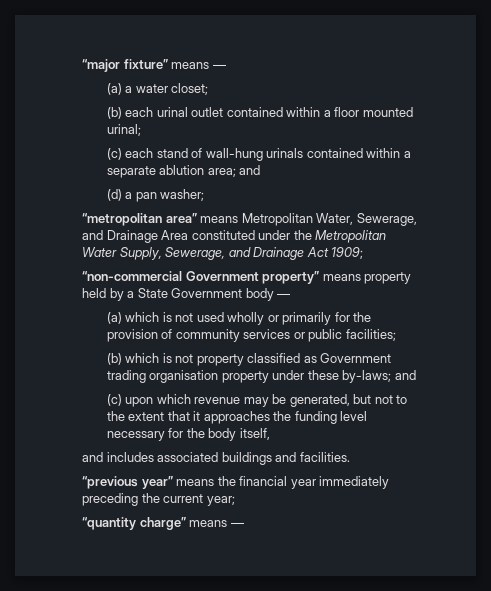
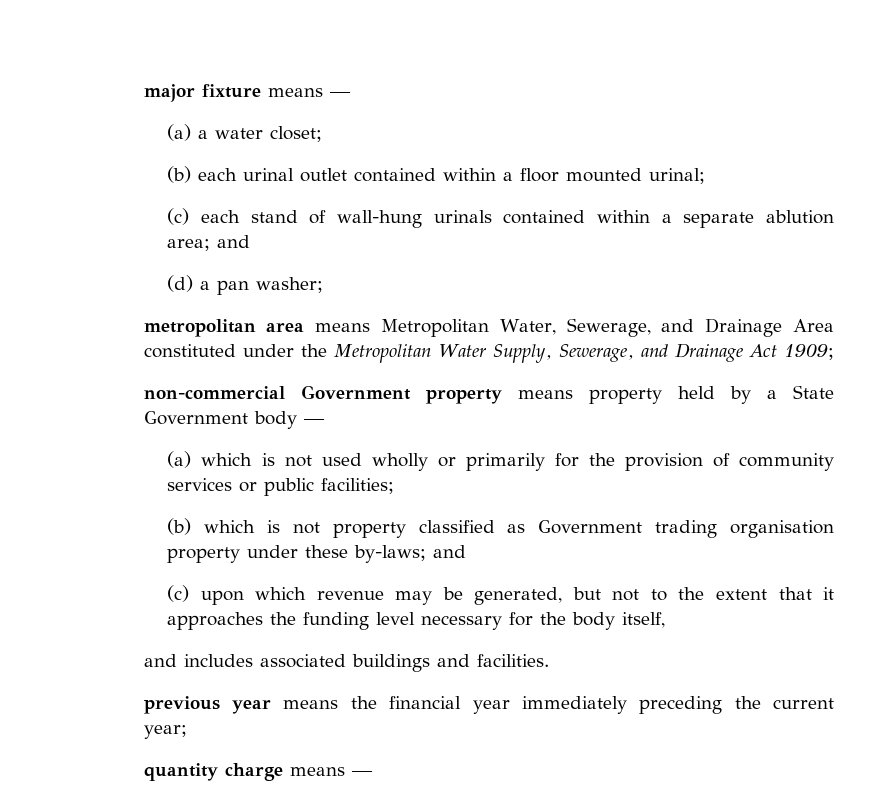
- “major fixture” means —
+ major fixture means —
- “metropolitan area” means Metropolitan Water, Sewerage, and Drainage Area constituted under the Metropolitan Water Supply, Sewerage, and Drainage Act 1909;
+ metropolitan area means Metropolitan Water, Sewerage, and Drainage Area constituted under the Metropolitan Water Supply, Sewerage, and Drainage Act 1909;
- “non-commercial Government property” means property held by a State Government body —
+ non-commercial Government property means property held by a State Government body —
- “previous year” means the financial year immediately preceding the current year;
+ previous year means the financial year immediately preceding the current year;
- “quantity charge” means —
+ quantity charge means —

